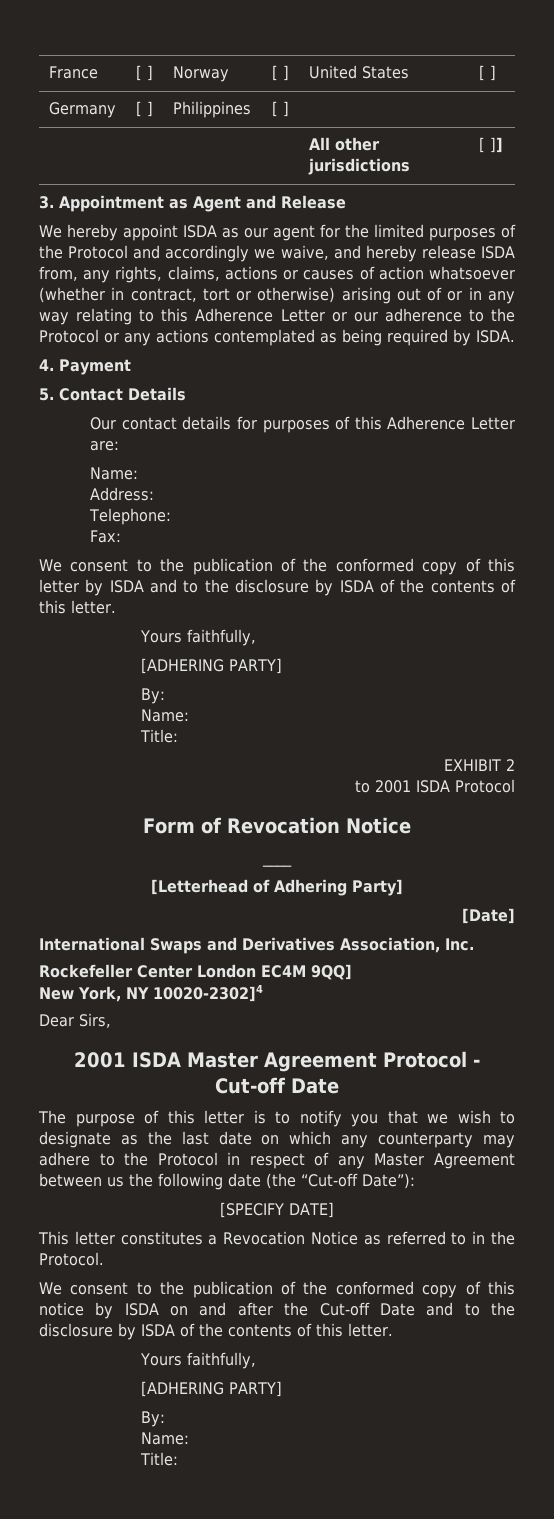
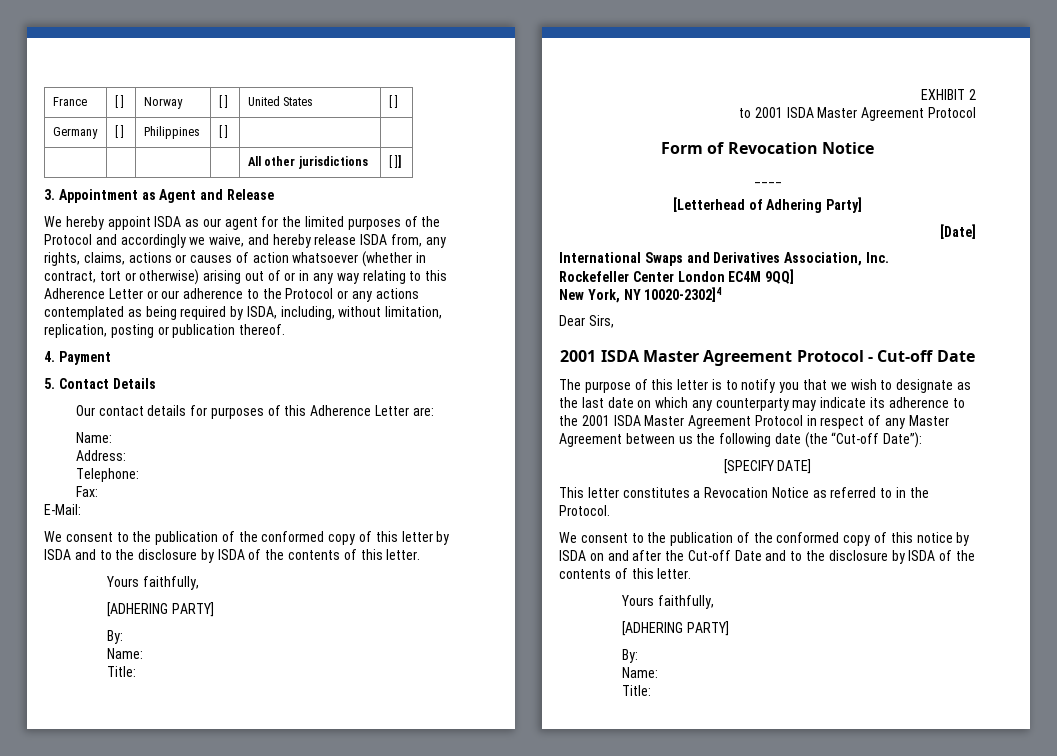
- We hereby appoint ISDA as our agent for the limited purposes of the Protocol and accordingly we waive, and hereby release ISDA from, any rights, claims, actions or causes of action whatsoever (whether in contract, tort or otherwise) arising out of or in any way relating to this Adherence Letter or our adherence to the Protocol or any actions contemplated as being required by ISDA.
+ We hereby appoint ISDA as our agent for the limited purposes of the Protocol and accordingly we waive, and hereby release ISDA from, any rights, claims, actions or causes of action whatsoever (whether in contract, tort or otherwise) arising out of or in any way relating to this Adherence Letter or our adherence to the Protocol or any actions contemplated as being required by ISDA, including, without limitation, replication, posting or publication thereof.
+ E-Mail:
- to 2001 ISDA Protocol
+ to 2001 ISDA Master Agreement Protocol
- The purpose of this letter is to notify you that we wish to designate as the last date on which any counterparty may adhere to the Protocol in respect of any Master Agreement between us the following date (the “Cut-off Date”):
+ The purpose of this letter is to notify you that we wish to designate as the last date on which any counterparty may indicate its adherence to the 2001 ISDA Master Agreement Protocol in respect of any Master Agreement between us the following date (the “Cut-off Date”):

